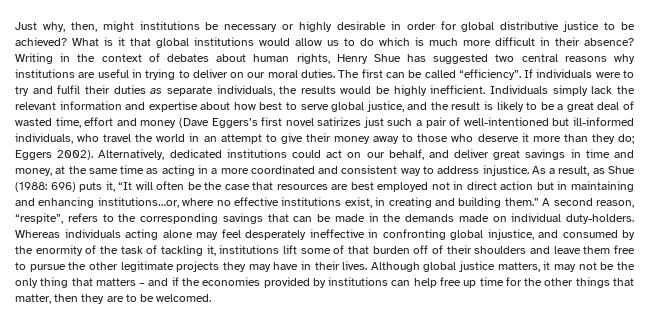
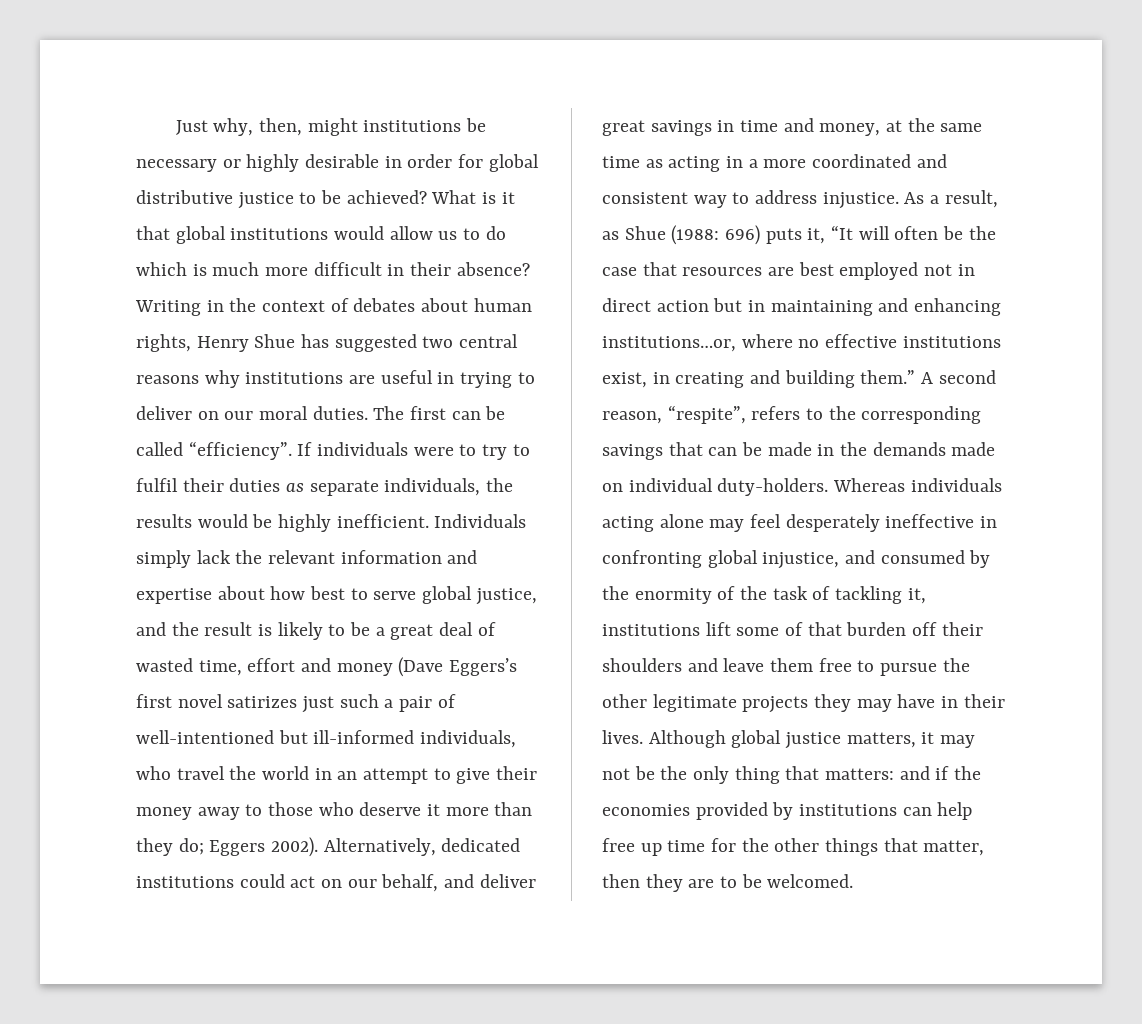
- If individuals were to try and fulfil their duties as separate individuals, the results would be highly inefficient.
+ If individuals were to try to fulfil their duties as separate individuals, the results would be highly inefficient.
- Whereas individuals acting alone may feel desperately ineffective in confronting global injustice, and consumed by the enormity of the task of tackling it, institutions lift some of that burden off of their shoulders and leave them free to pursue the other legitimate projects they may have in their lives.
+ Whereas individuals acting alone may feel desperately ineffective in confronting global injustice, and consumed by the enormity of the task of tackling it, institutions lift some of that burden off their shoulders and leave them free to pursue the other legitimate projects they may have in their lives.
- Although global justice matters, it may not be the only thing that matters – and if the economies provided by institutions can help free up time for the other things that matter, then they are to be welcomed.
+ Although global justice matters, it may not be the only thing that matters: and if the economies provided by institutions can help free up time for the other things that matter, then they are to be welcomed.

